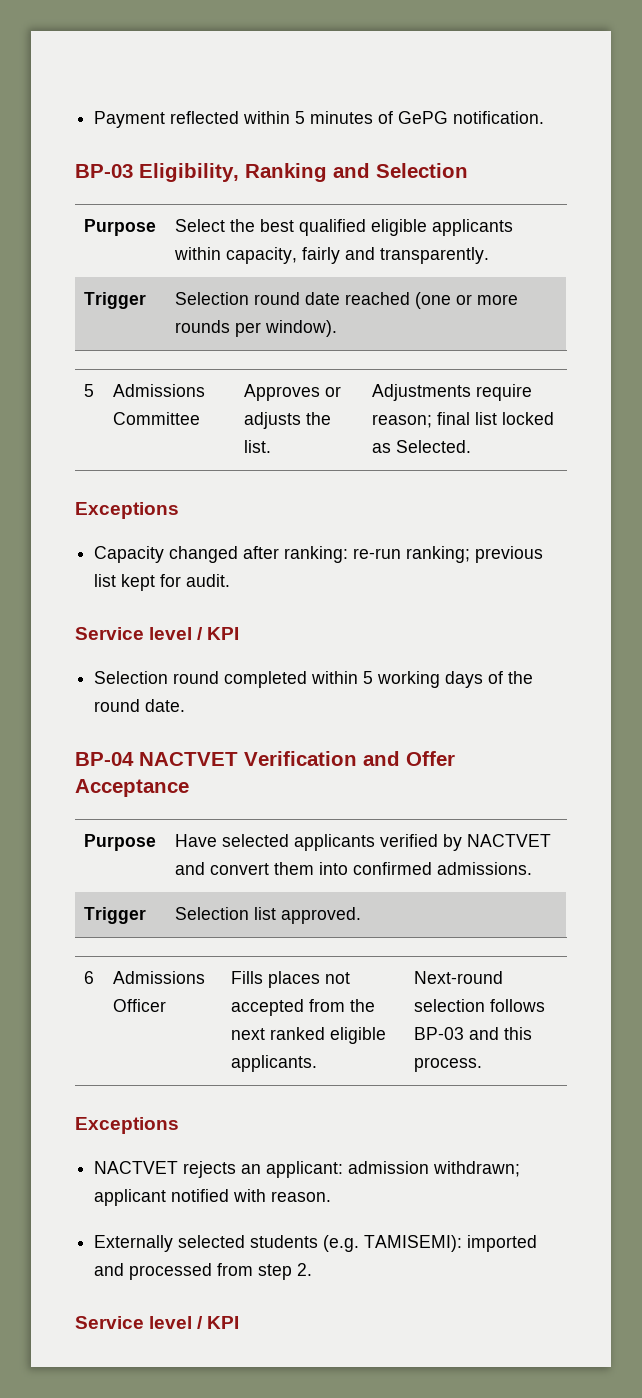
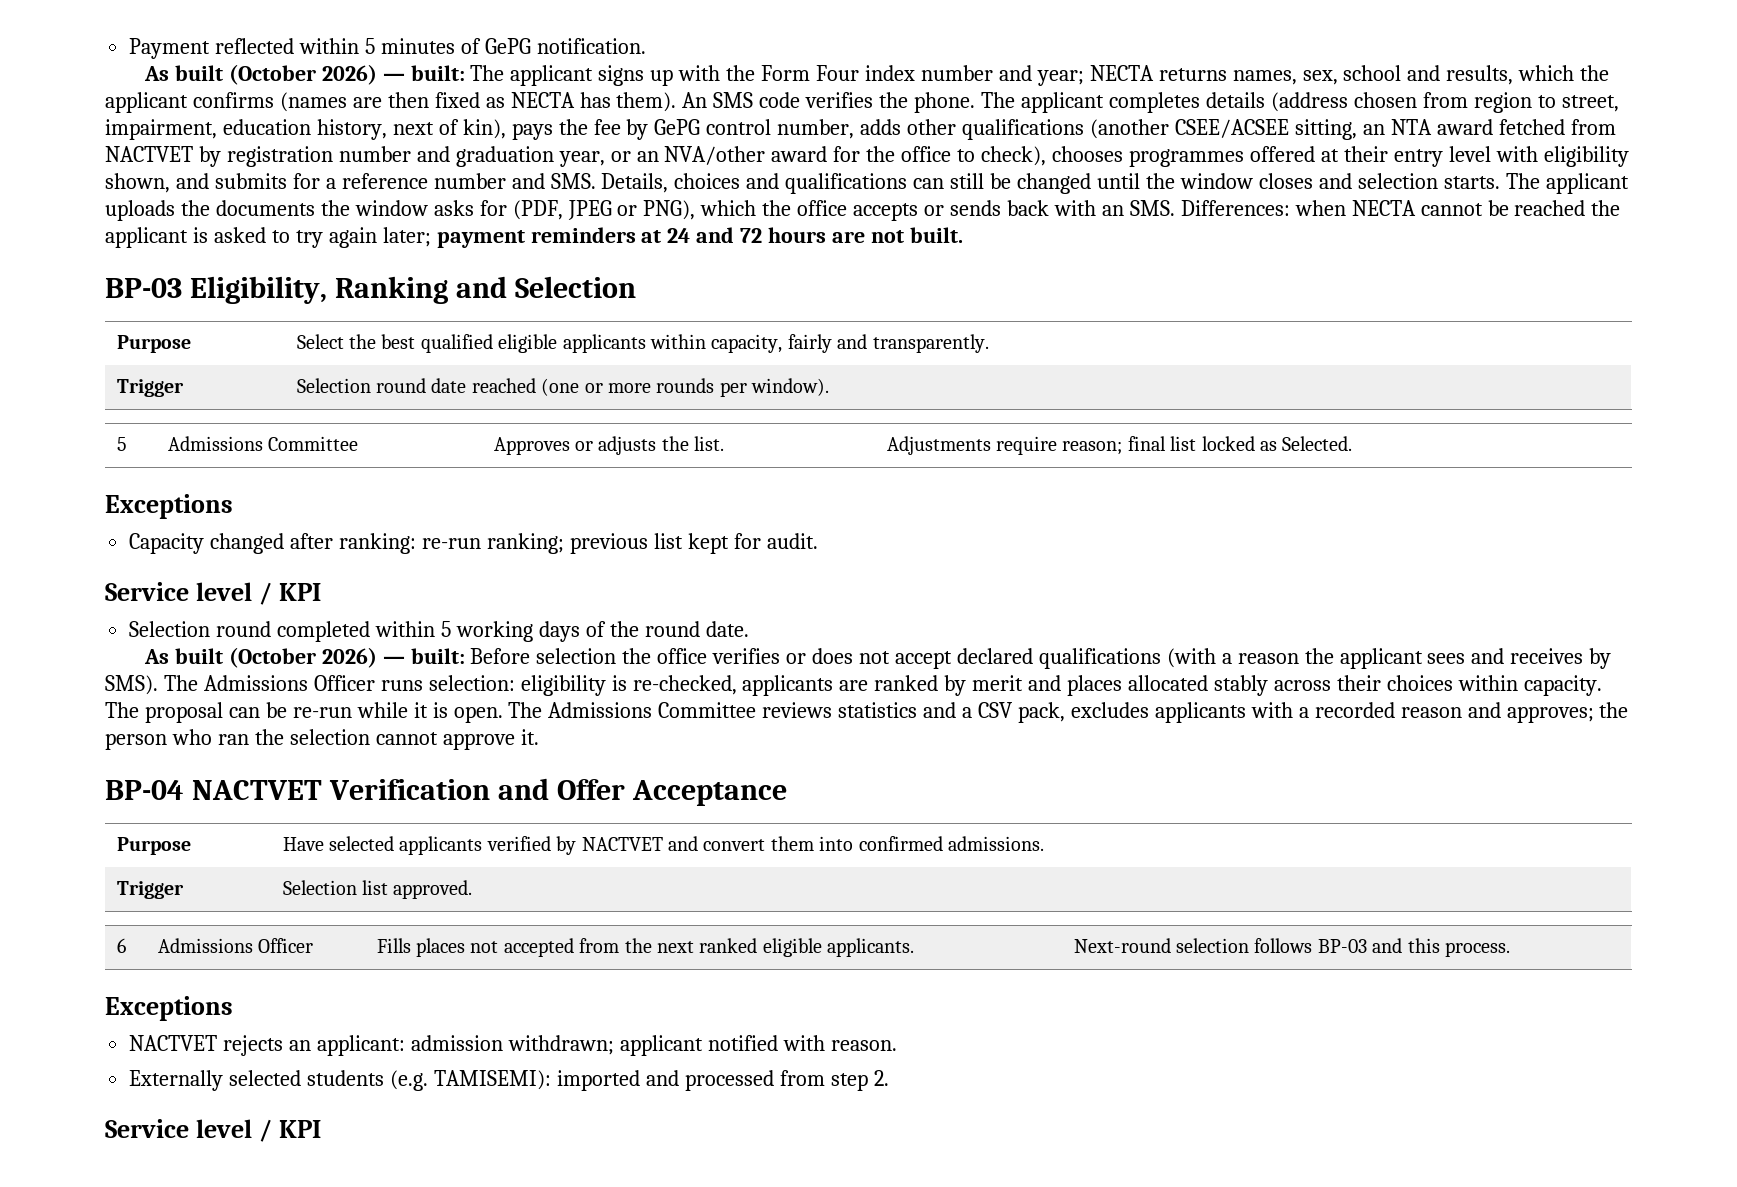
+ As built (October 2026) — built: The applicant signs up with the Form Four index number and year; NECTA returns names, sex, school and results, which the applicant confirms (names are then fixed as NECTA has them). An SMS code verifies the phone. The applicant completes details (address chosen from region to street, impairment, education history, next of kin), pays the fee by GePG control number, adds other qualifications (another CSEE/ACSEE sitting, an NTA award fetched from NACTVET by registration number and graduation year, or an NVA/other award for the office to check), chooses programmes offered at their entry level with eligibility shown, and submits for a reference number and SMS. Details, choices and qualifications can still be changed until the window closes and selection starts. The applicant uploads the documents the window asks for (PDF, JPEG or PNG), which the office accepts or sends back with an SMS. Differences: when NECTA cannot be reached the applicant is asked to try again later; payment reminders at 24 and 72 hours are not built.
+ As built (October 2026) — built: Before selection the office verifies or does not accept declared qualifications (with a reason the applicant sees and receives by SMS). The Admissions Officer runs selection: eligibility is re-checked, applicants are ranked by merit and places allocated stably across their choices within capacity. The proposal can be re-run while it is open. The Admissions Committee reviews statistics and a CSV pack, excludes applicants with a recorded reason and approves; the person who ran the selection cannot approve it.

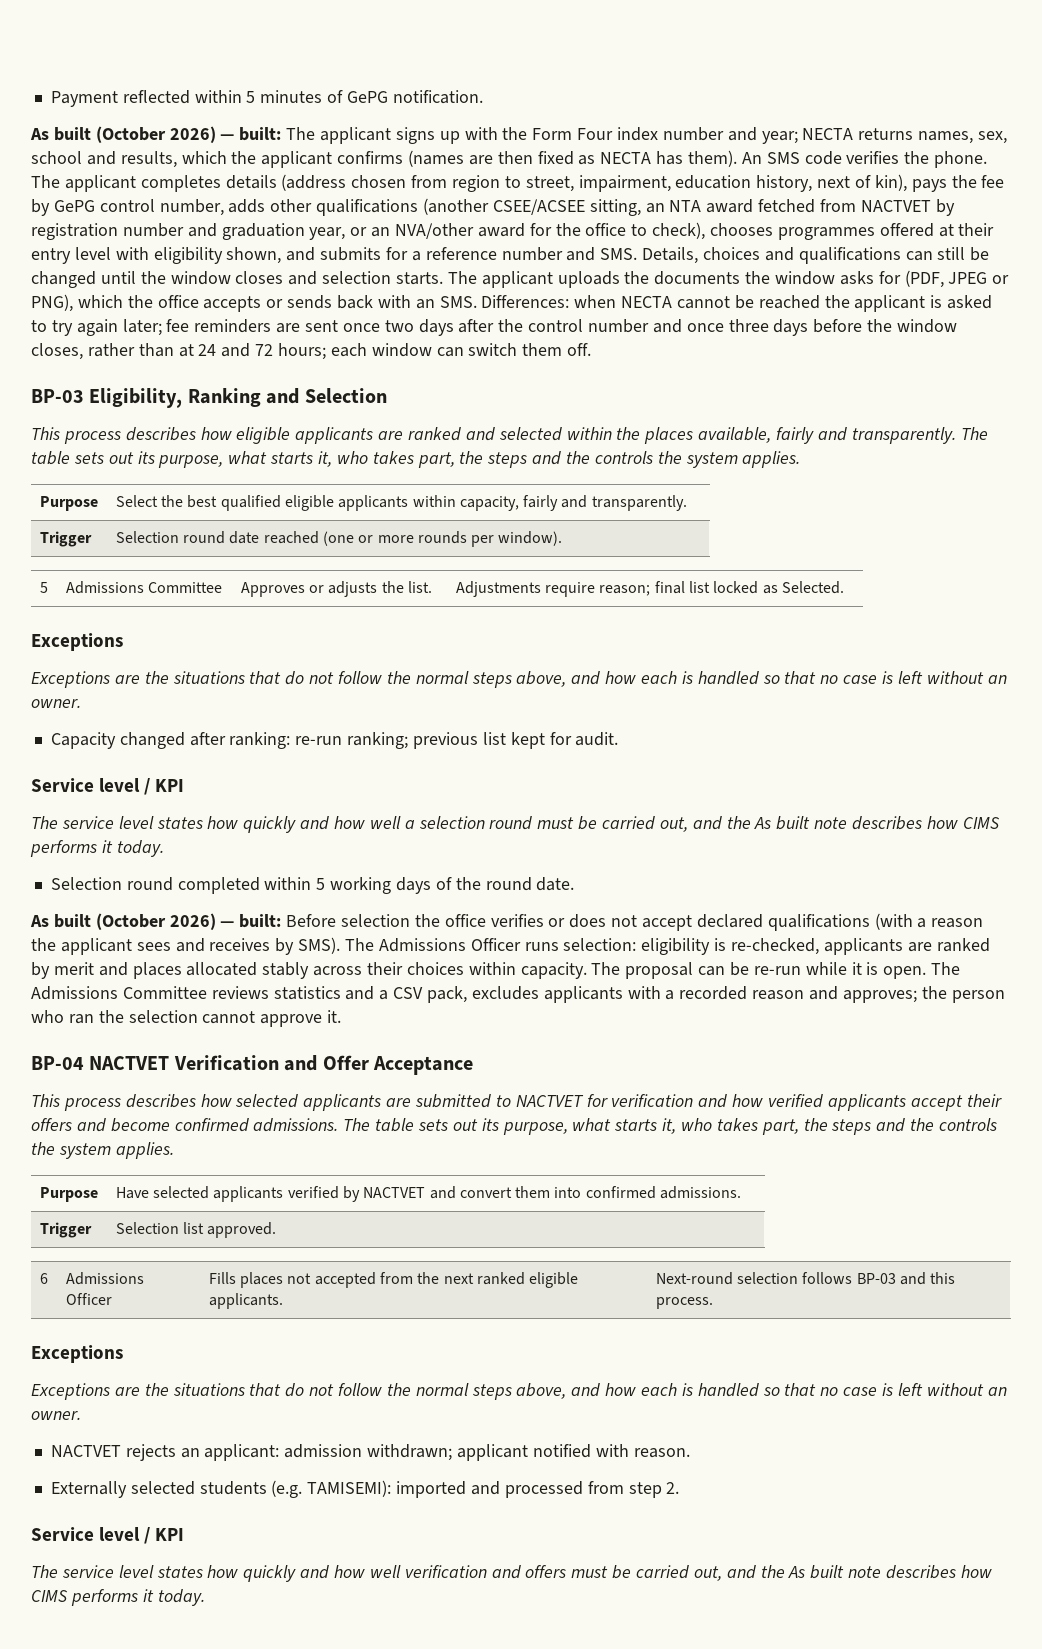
- The applicant uploads the documents the window asks for (PDF, JPEG or PNG), which the office accepts or sends back with an SMS. Differences: when NECTA cannot be reached the applicant is asked to try again later; payment reminders at 24 and 72 hours are not built.
+ The applicant uploads the documents the window asks for (PDF, JPEG or PNG), which the office accepts or sends back with an SMS. Differences: when NECTA cannot be reached the applicant is asked to try again later; fee reminders are sent once two days after the control number and once three days before the window closes, rather than at 24 and 72 hours; each window can switch them off.
+ This process describes how eligible applicants are ranked and selected within the places available, fairly and transparently. The table sets out its purpose, what starts it, who takes part, the steps and the controls the system applies.
  5 | Admissions Committee | Approves or adjusts the list. | Adjustments require reason; final list locked as Selected.
  Exceptions
+ Exceptions are the situations that do not follow the normal steps above, and how each is handled so that no case is left without an owner.
+ The service level states how quickly and how well a selection round must be carried out, and the As built note describes how CIMS performs it today.
+ This process describes how selected applicants are submitted to NACTVET for verification and how verified applicants accept their offers and become confirmed admissions. The table sets out its purpose, what starts it, who takes part, the steps and the controls the system applies.
  6 | Admissions Officer | Fills places not accepted from the next ranked eligible applicants. | Next-round selection follows BP-03 and this process.
  Exceptions
+ Exceptions are the situations that do not follow the normal steps above, and how each is handled so that no case is left without an owner.
+ The service level states how quickly and how well verification and offers must be carried out, and the As built note describes how CIMS performs it today.

